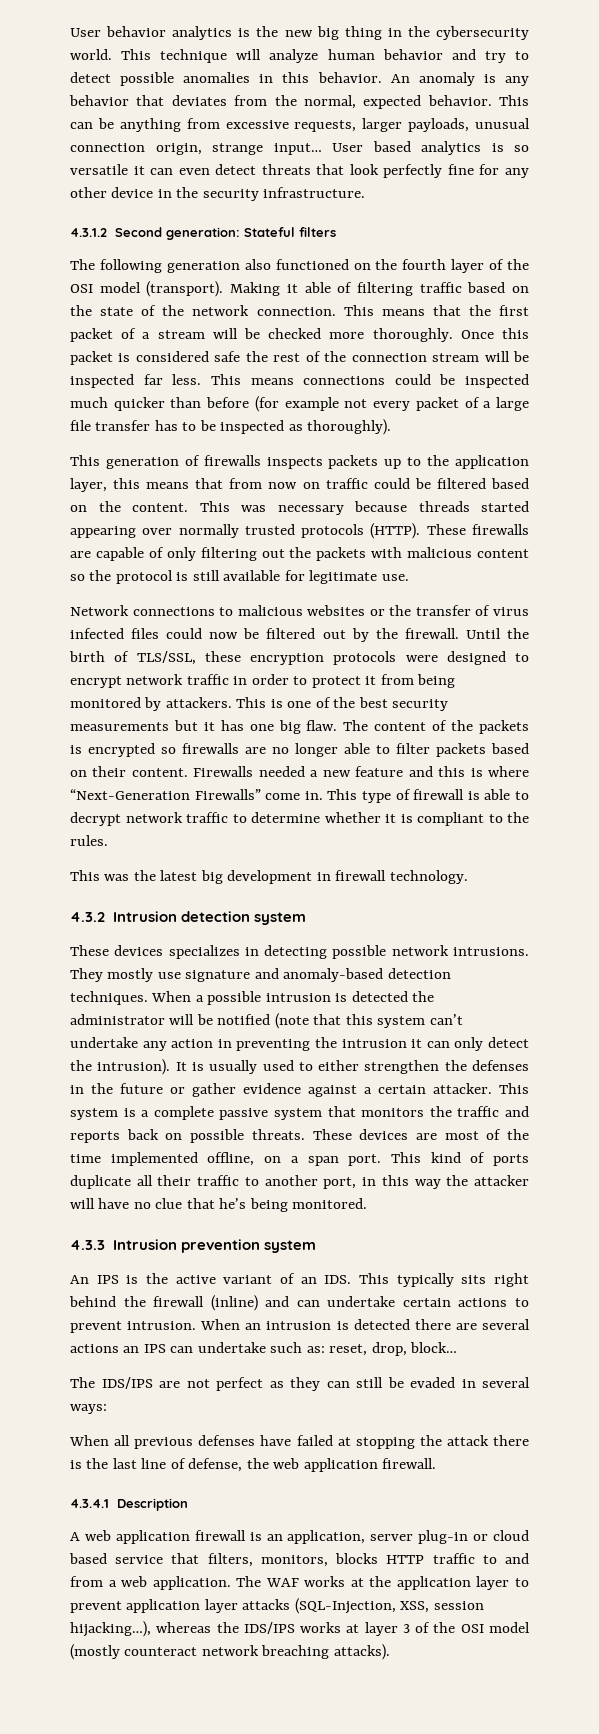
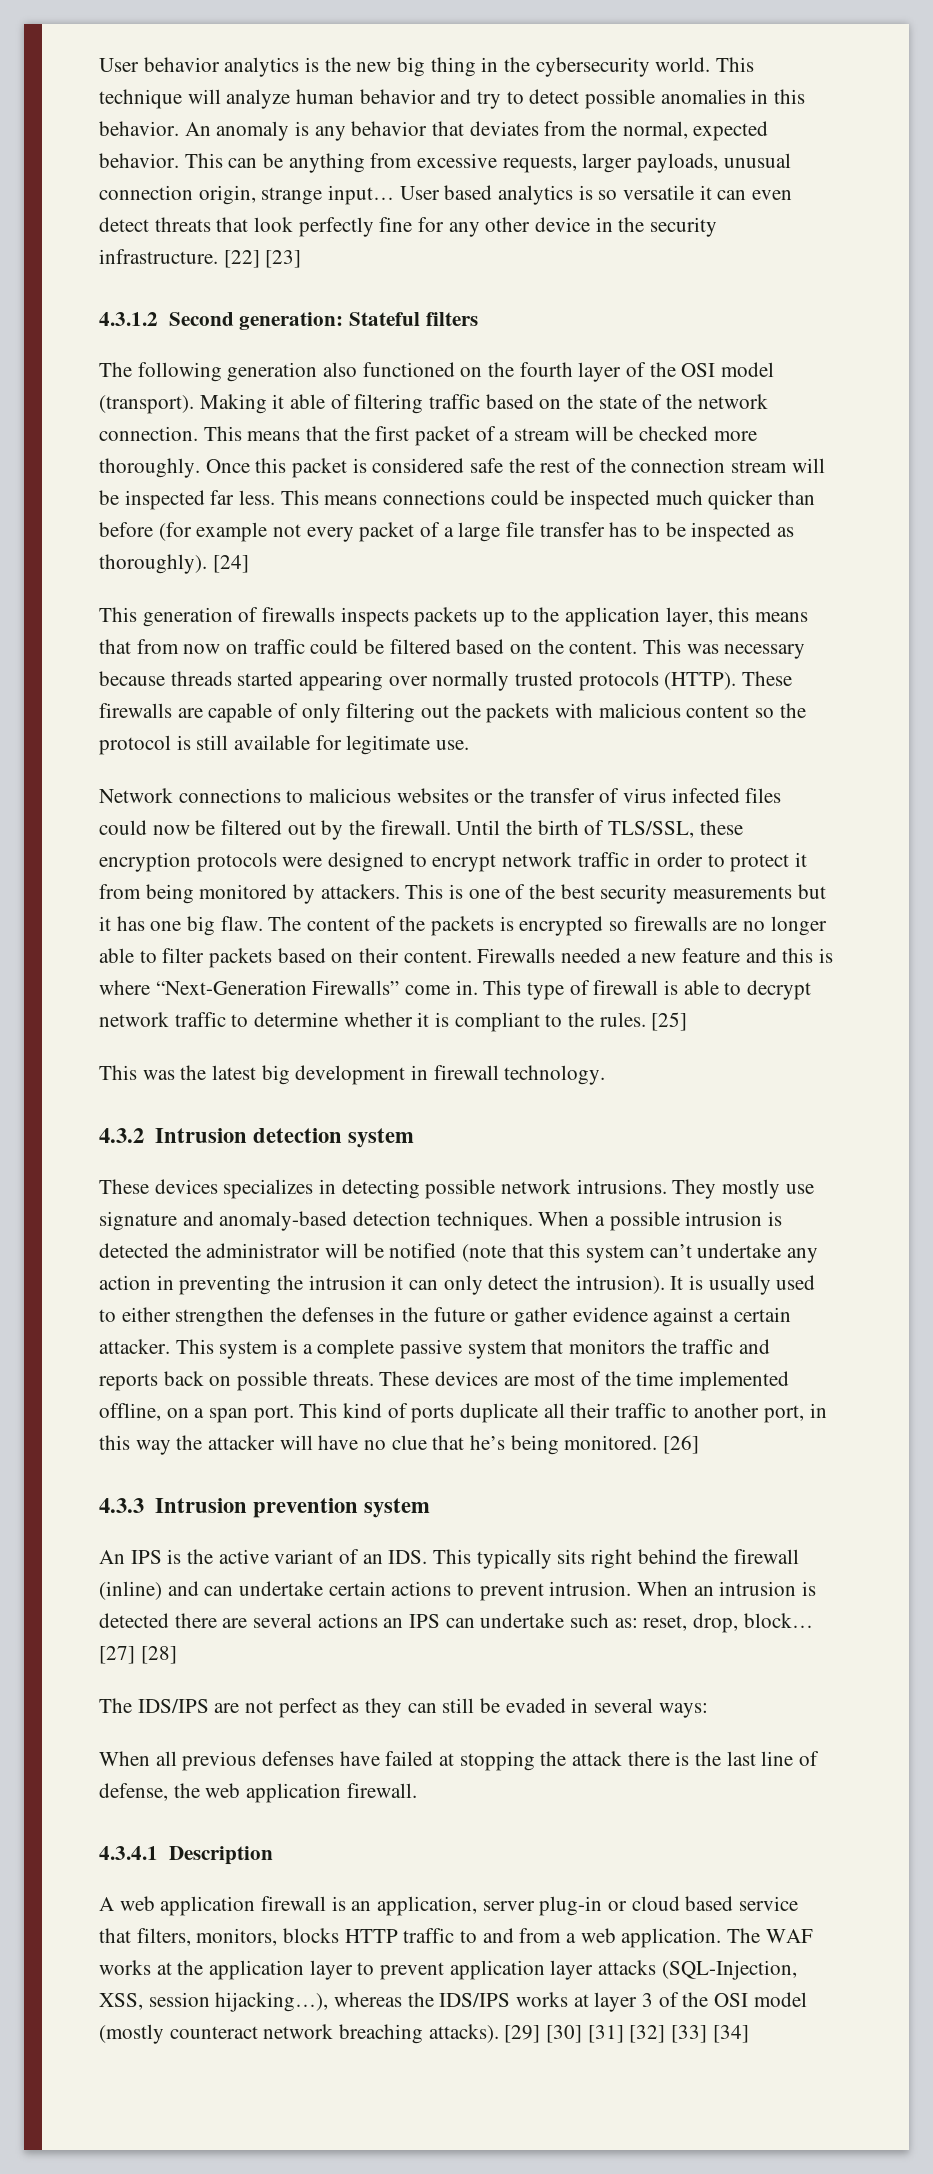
+ [22] [23]
+ [24]
+ [25]
+ [26]
+ [27] [28]
+ [29] [30] [31] [32] [33] [34]

